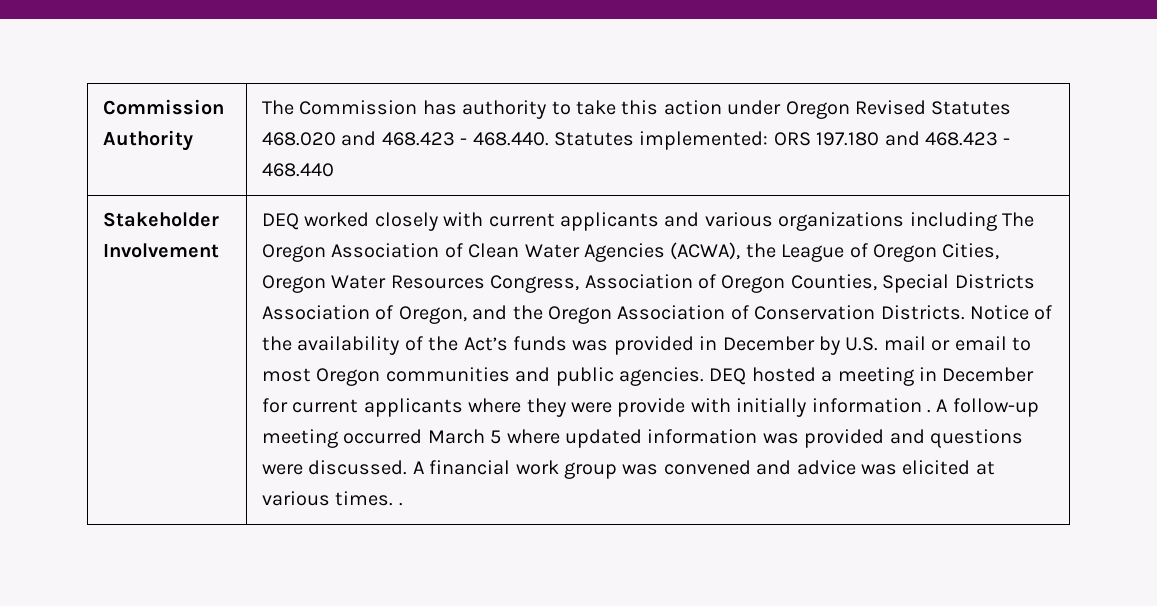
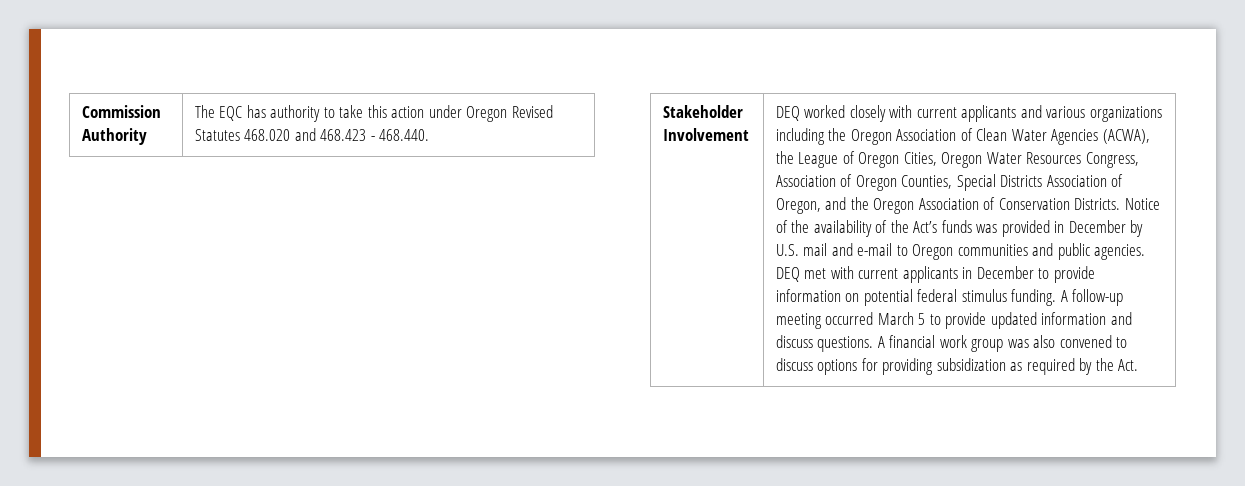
- Commission Authority | The Commission has authority to take this action under Oregon Revised Statutes 468.020 and 468.423 - 468.440. Statutes implemented: ORS 197.180 and 468.423 - 468.440
+ Commission Authority | The EQC has authority to take this action under Oregon Revised Statutes 468.020 and 468.423 - 468.440.
- DEQ worked closely with current applicants and various organizations including The Oregon Association of Clean Water Agencies (ACWA), the League of Oregon Cities, Oregon Water Resources Congress, Association of Oregon Counties, Special Districts Association of Oregon, and the Oregon Association of Conservation Districts.
+ DEQ worked closely with current applicants and various organizations including the Oregon Association of Clean Water Agencies (ACWA), the League of Oregon Cities, Oregon Water Resources Congress, Association of Oregon Counties, Special Districts Association of Oregon, and the Oregon Association of Conservation Districts.
- Notice of the availability of the Act’s funds was provided in December by U.S. mail or email to most Oregon communities and public agencies.
+ Notice of the availability of the Act’s funds was provided in December by U.S. mail and e-mail to Oregon communities and public agencies.
- DEQ hosted a meeting in December for current applicants where they were provide with initially information .
+ DEQ met with current applicants in December to provide information on potential federal stimulus funding.
- A follow-up meeting occurred March 5 where updated information was provided and questions were discussed.
+ A follow-up meeting occurred March 5 to provide updated information and discuss questions.
- A financial work group was convened and advice was elicited at various times. .
+ A financial work group was also convened to discuss options for providing subsidization as required by the Act.

